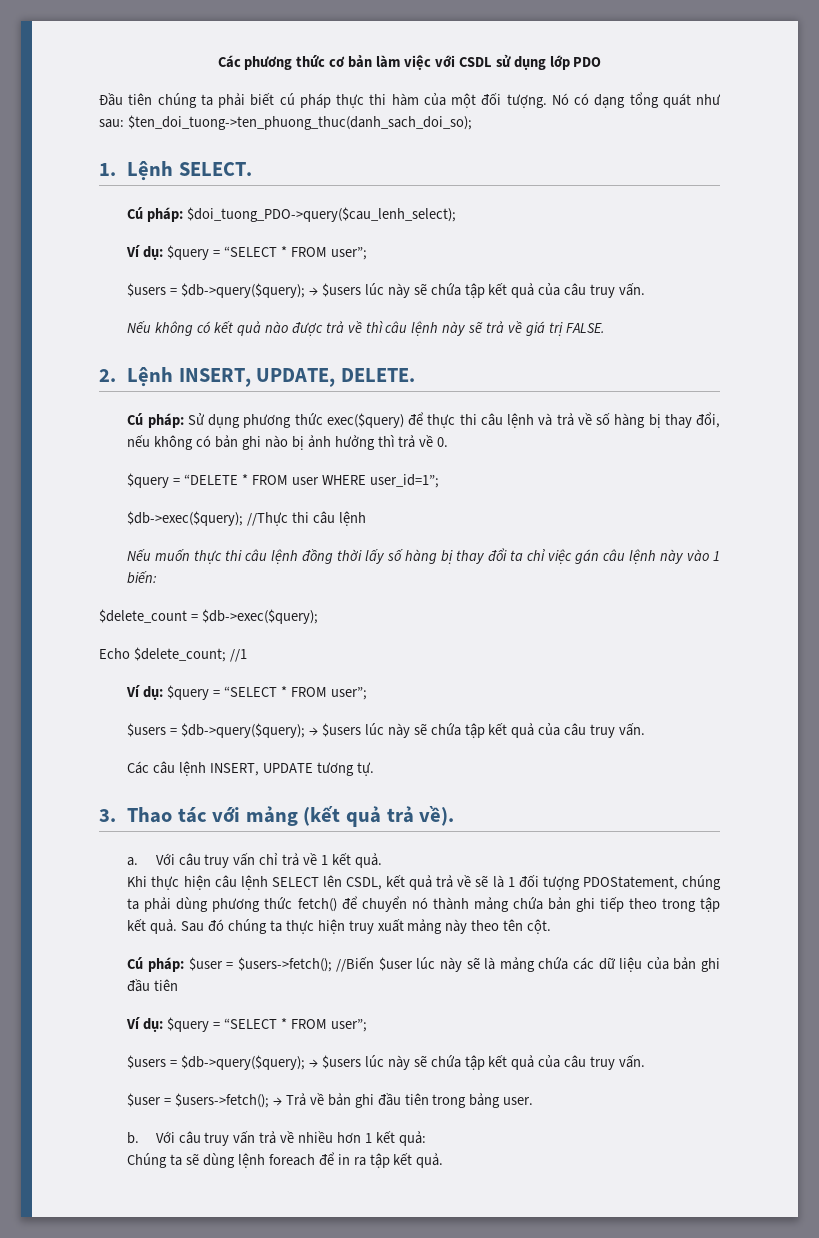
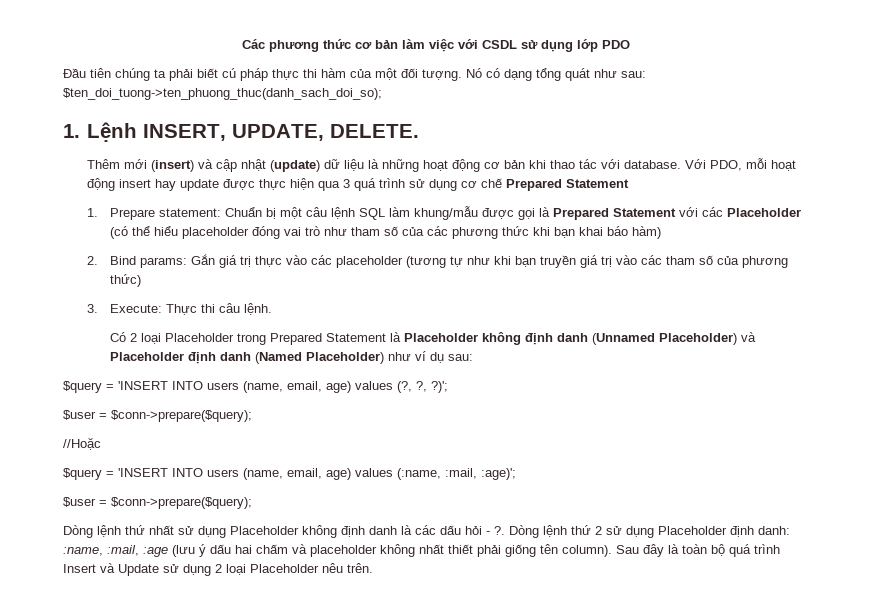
- 1. Lệnh SELECT.
- Cú pháp: $doi_tuong_PDO->query($cau_lenh_select);
- Ví dụ: $query = “SELECT * FROM user”;
- $users = $db->query($query); → $users lúc này sẽ chứa tập kết quả của câu truy vấn.
- Nếu không có kết quả nào được trả về thì câu lệnh này sẽ trả về giá trị FALSE.
- 2. Lệnh INSERT, UPDATE, DELETE.
- Cú pháp: Sử dụng phương thức exec($query) để thực thi câu lệnh và trả về số hàng bị thay đổi, nếu không có bản ghi nào bị ảnh hưởng thì trả về 0.
- $query = “DELETE * FROM user WHERE user_id=1”;
- $db->exec($query); //Thực thi câu lệnh
- Nếu muốn thực thi câu lệnh đồng thời lấy số hàng bị thay đổi ta chỉ việc gán câu lệnh này vào 1 biến:
- $delete_count = $db->exec($query);
- Echo $delete_count; //1
- Ví dụ: $query = “SELECT * FROM user”;
- $users = $db->query($query); → $users lúc này sẽ chứa tập kết quả của câu truy vấn.
- Các câu lệnh INSERT, UPDATE tương tự.
- 3. Thao tác với mảng (kết quả trả về).
- a. Với câu truy vấn chỉ trả về 1 kết quả.
- Khi thực hiện câu lệnh SELECT lên CSDL, kết quả trả về sẽ là 1 đối tượng PDOStatement, chúng ta phải dùng phương thức fetch() để chuyển nó thành mảng chứa bản ghi tiếp theo trong tập kết quả. Sau đó chúng ta thực hiện truy xuất mảng này theo tên cột.
- Cú pháp: $user = $users->fetch(); //Biến $user lúc này sẽ là mảng chứa các dữ liệu của bản ghi đầu tiên
- Ví dụ: $query = “SELECT * FROM user”;
- $users = $db->query($query); → $users lúc này sẽ chứa tập kết quả của câu truy vấn.
- $user = $users->fetch(); → Trả về bản ghi đầu tiên trong bảng user.
- b. Với câu truy vấn trả về nhiều hơn 1 kết quả:
- Chúng ta sẽ dùng lệnh foreach để in ra tập kết quả.
+ 1. Lệnh INSERT, UPDATE, DELETE.
+ Thêm mới (insert) và cập nhật (update) dữ liệu là những hoạt động cơ bản khi thao tác với database. Với PDO, mỗi hoạt động insert hay update được thực hiện qua 3 quá trình sử dụng cơ chế Prepared Statement
+ 1. Prepare statement: Chuẩn bị một câu lệnh SQL làm khung/mẫu được gọi là Prepared Statement với các Placeholder (có thể hiểu placeholder đóng vai trò như tham số của các phương thức khi bạn khai báo hàm)
+ 2. Bind params: Gắn giá trị thực vào các placeholder (tương tự như khi bạn truyền giá trị vào các tham số của phương thức)
+ 3. Execute: Thực thi câu lệnh.
+ Có 2 loại Placeholder trong Prepared Statement là Placeholder không định danh (Unnamed Placeholder) và Placeholder định danh (Named Placeholder) như ví dụ sau:
+ $query = 'INSERT INTO users (name, email, age) values (?, ?, ?)';
+ $user = $conn->prepare($query);
+ //Hoặc
+ $query = 'INSERT INTO users (name, email, age) values (:name, :mail, :age)';
+ $user = $conn->prepare($query);
+ Dòng lệnh thứ nhất sử dụng Placeholder không định danh là các dấu hỏi - ?. Dòng lệnh thứ 2 sử dụng Placeholder định danh: :name, :mail, :age (lưu ý dấu hai chấm và placeholder không nhất thiết phải giống tên column). Sau đây là toàn bộ quá trình Insert và Update sử dụng 2 loại Placeholder nêu trên.

